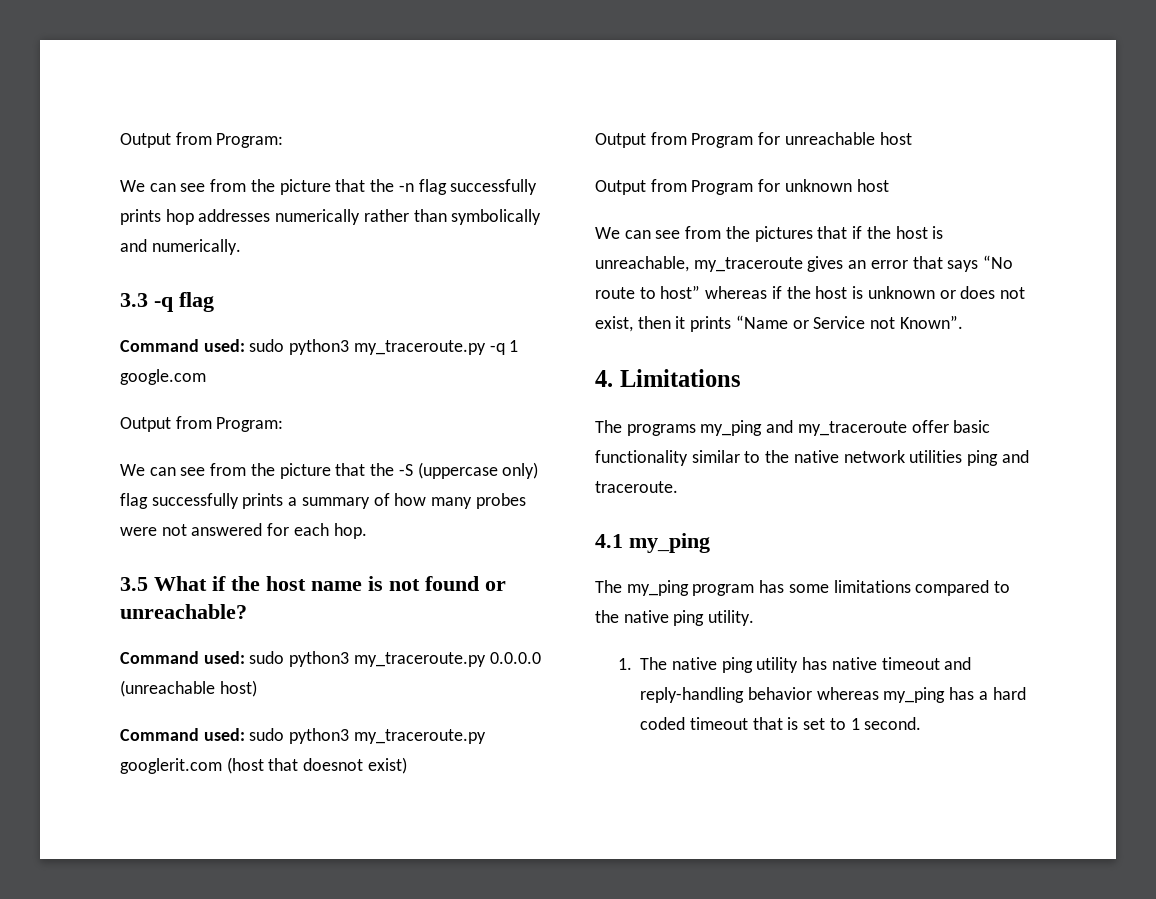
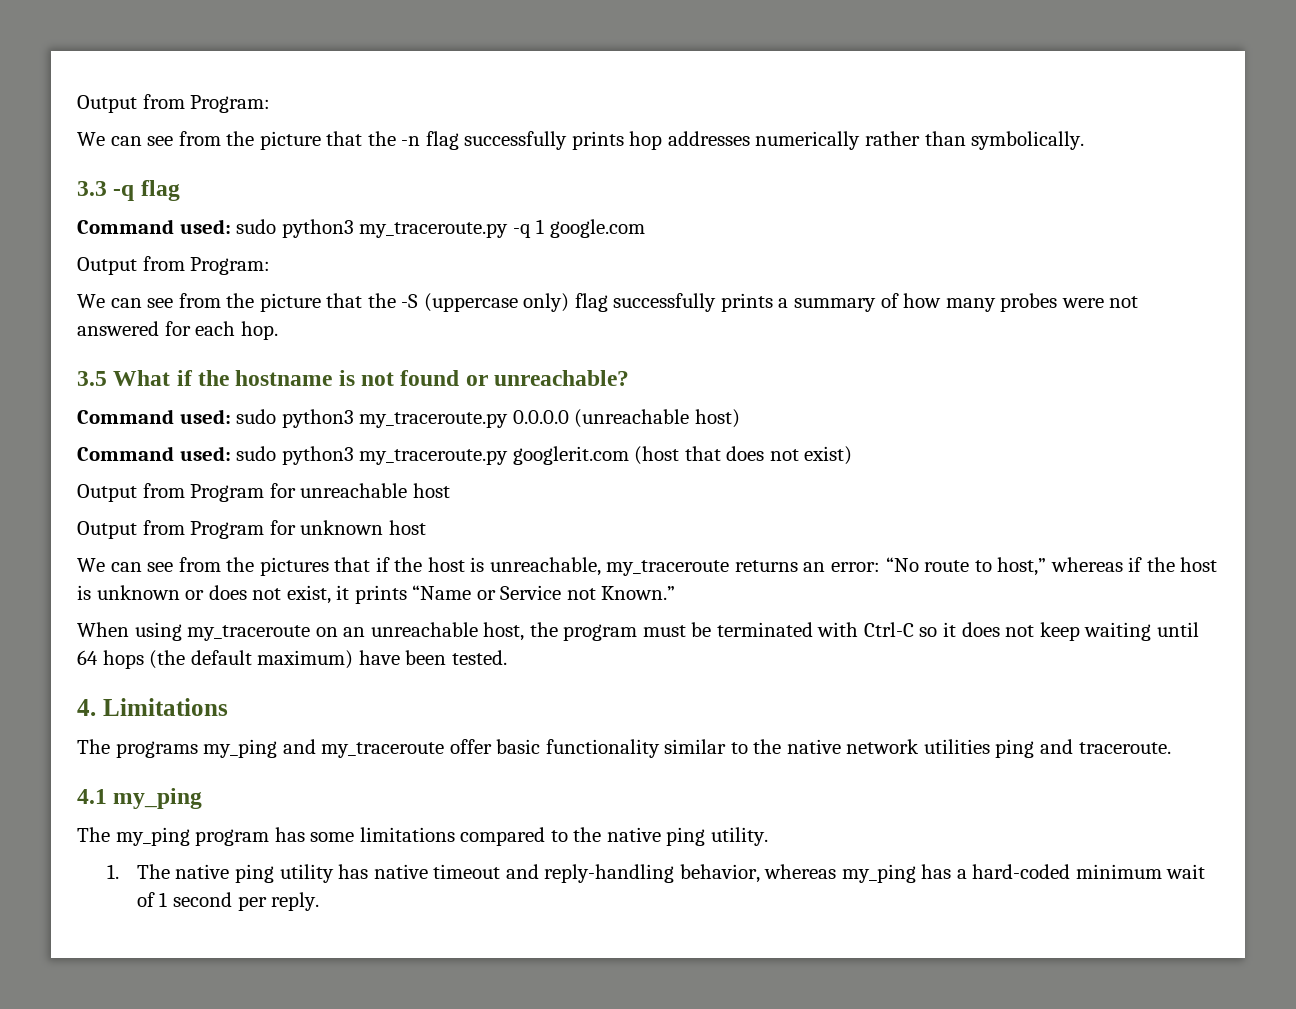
- We can see from the picture that the -n flag successfully prints hop addresses numerically rather than symbolically and numerically.
+ We can see from the picture that the -n flag successfully prints hop addresses numerically rather than symbolically.
- 3.5 What if the host name is not found or unreachable?
+ 3.5 What if the hostname is not found or unreachable?
- Command used: sudo python3 my_traceroute.py googlerit.com (host that doesnot exist)
+ Command used: sudo python3 my_traceroute.py googlerit.com (host that does not exist)
- We can see from the pictures that if the host is unreachable, my_traceroute gives an error that says “No route to host” whereas if the host is unknown or does not exist, then it prints “Name or Service not Known”.
+ We can see from the pictures that if the host is unreachable, my_traceroute returns an error: “No route to host,” whereas if the host is unknown or does not exist, it prints “Name or Service not Known.”
+ When using my_traceroute on an unreachable host, the program must be terminated with Ctrl-C so it does not keep waiting until 64 hops (the default maximum) have been tested.
- 1. The native ping utility has native timeout and reply-handling behavior whereas my_ping has a hard coded timeout that is set to 1 second.
+ 1. The native ping utility has native timeout and reply-handling behavior, whereas my_ping has a hard-coded minimum wait of 1 second per reply.

